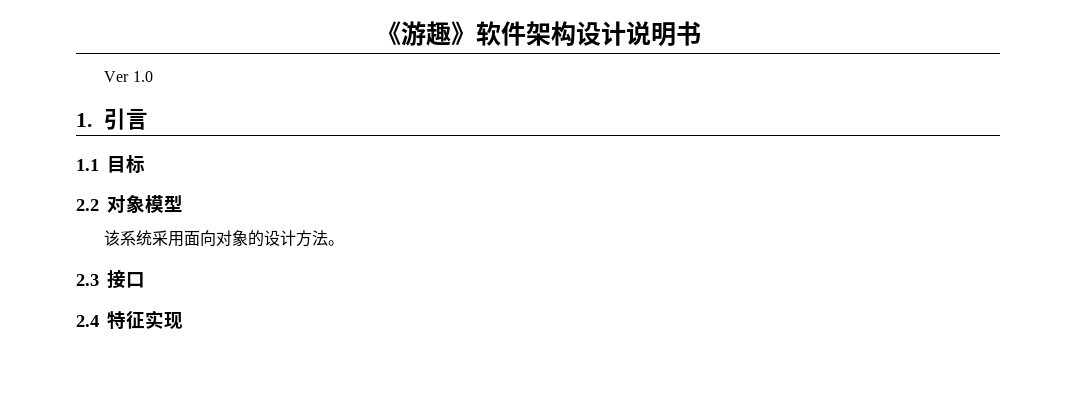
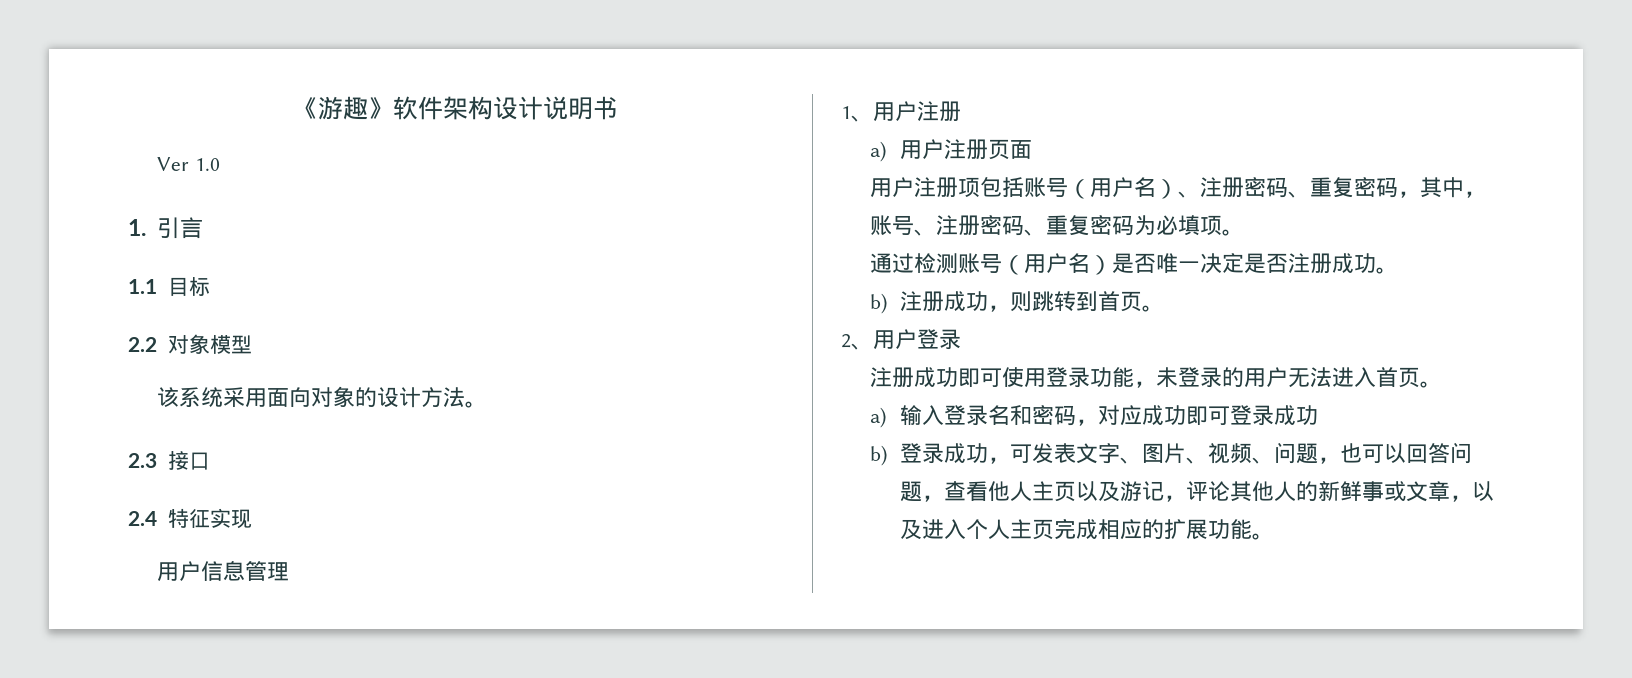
+ 用户信息管理
+ 1、用户注册
+ a)用户注册页面
+ 用户注册项包括账号（用户名）、注册密码、重复密码，其中，账号、注册密码、重复密码为必填项。
+ 通过检测账号（用户名）是否唯一决定是否注册成功。
+ b)注册成功，则跳转到首页。
+ 2、用户登录
+ 注册成功即可使用登录功能，未登录的用户无法进入首页。
+ a)输入登录名和密码，对应成功即可登录成功
+ b)登录成功，可发表文字、图片、视频、问题，也可以回答问题，查看他人主页以及游记，评论其他人的新鲜事或文章，以及进入个人主页完成相应的扩展功能。

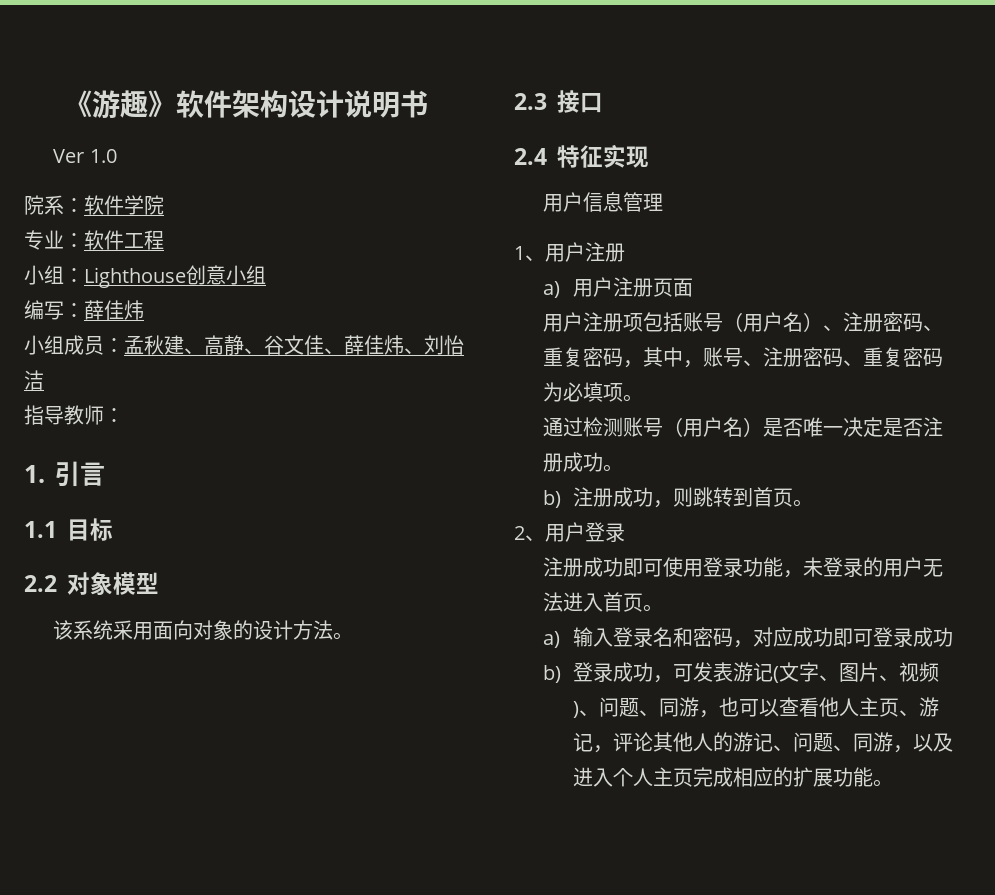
+ 院系：软件学院
+ 专业：软件工程
+ 小组：Lighthouse创意小组
+ 编写：薛佳炜
+ 小组成员：孟秋建、高静、谷文佳、薛佳炜、刘怡洁
+ 指导教师：
- b)登录成功，可发表文字、图片、视频、问题，也可以回答问题，查看他人主页以及游记，评论其他人的新鲜事或文章，以及进入个人主页完成相应的扩展功能。
+ b)登录成功，可发表游记(文字、图片、视频)、问题、同游，也可以查看他人主页、游记，评论其他人的游记、问题、同游，以及进入个人主页完成相应的扩展功能。

